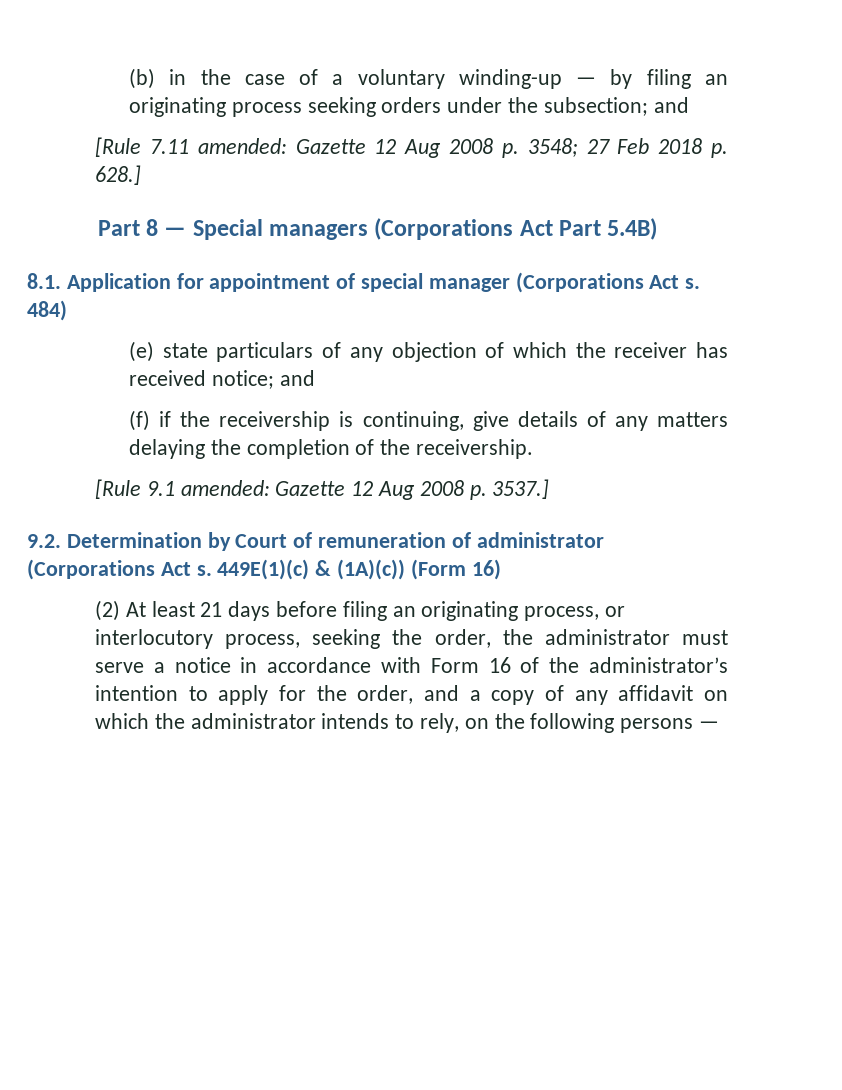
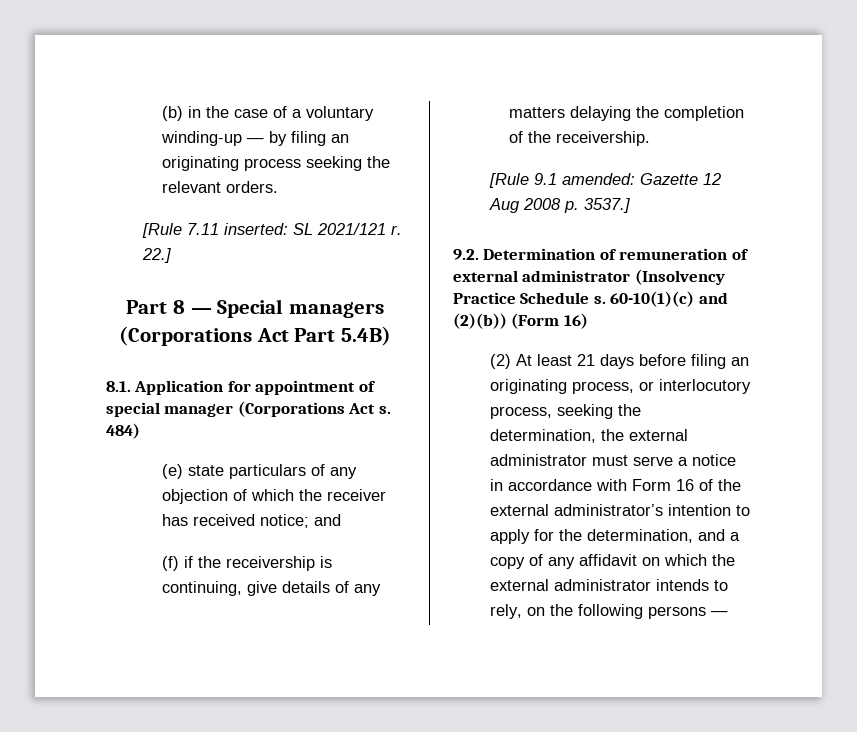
- (b) in the case of a voluntary winding-up — by filing an originating process seeking orders under the subsection; and
- [Rule 7.11 amended: Gazette 12 Aug 2008 p. 3548; 27 Feb 2018 p. 628.]
+ (b) in the case of a voluntary winding-up — by filing an originating process seeking the relevant orders.
+ [Rule 7.11 inserted: SL 2021/121 r. 22.]
- 9.2. Determination by Court of remuneration of administrator (Corporations Act s. 449E(1)(c) & (1A)(c)) (Form 16)
+ 9.2. Determination of remuneration of external administrator (Insolvency Practice Schedule s. 60-10(1)(c) and (2)(b)) (Form 16)
- (2) At least 21 days before filing an originating process, or interlocutory process, seeking the order, the administrator must serve a notice in accordance with Form 16 of the administrator’s intention to apply for the order, and a copy of any affidavit on which the administrator intends to rely, on the following persons —
+ (2) At least 21 days before filing an originating process, or interlocutory process, seeking the determination, the external administrator must serve a notice in accordance with Form 16 of the external administrator’s intention to apply for the determination, and a copy of any affidavit on which the external administrator intends to rely, on the following persons —

